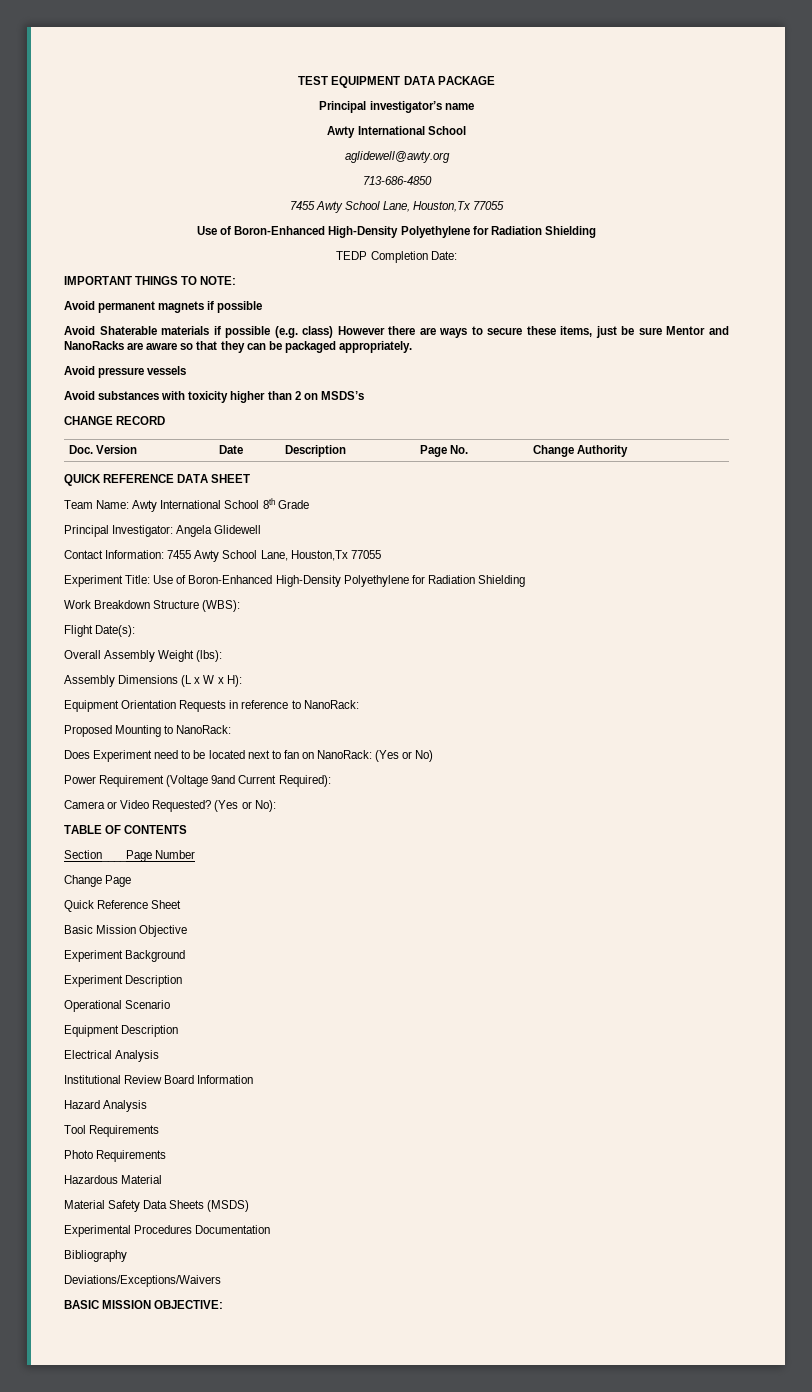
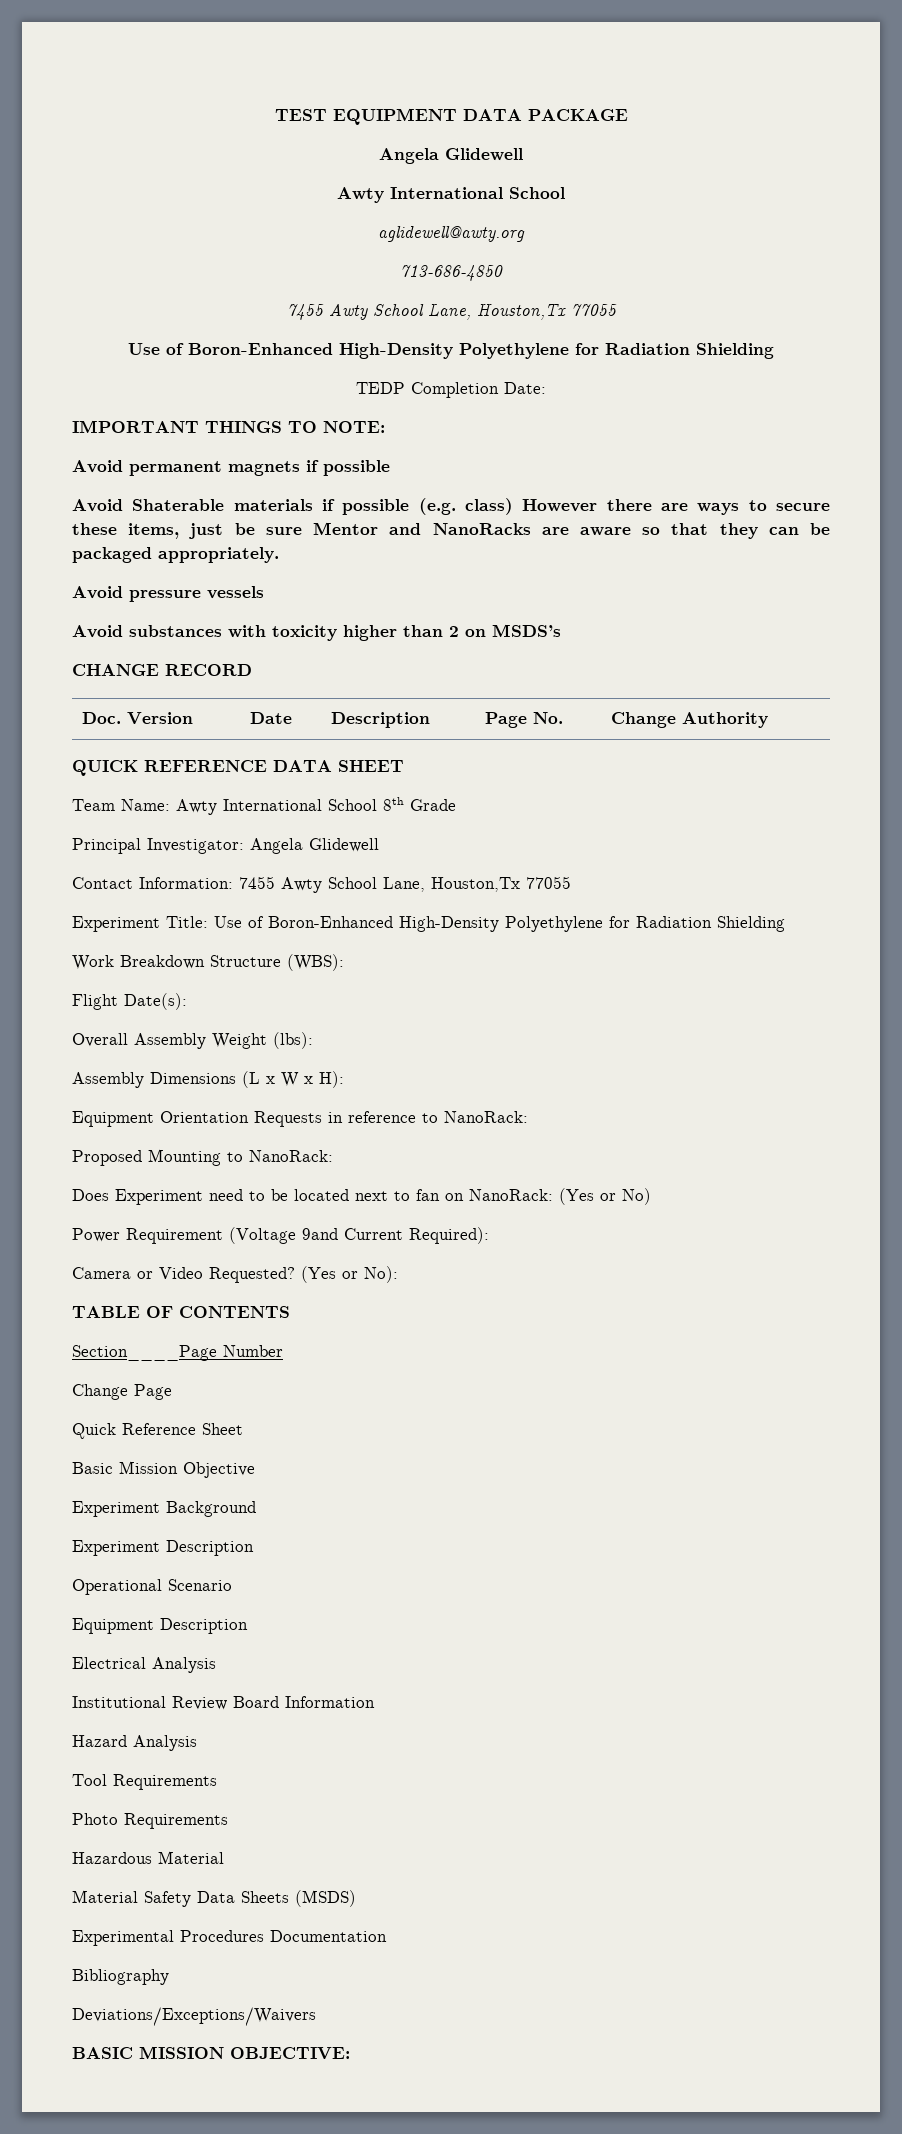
  TEST EQUIPMENT DATA PACKAGE
- Principal investigator’s name
+ Angela Glidewell

